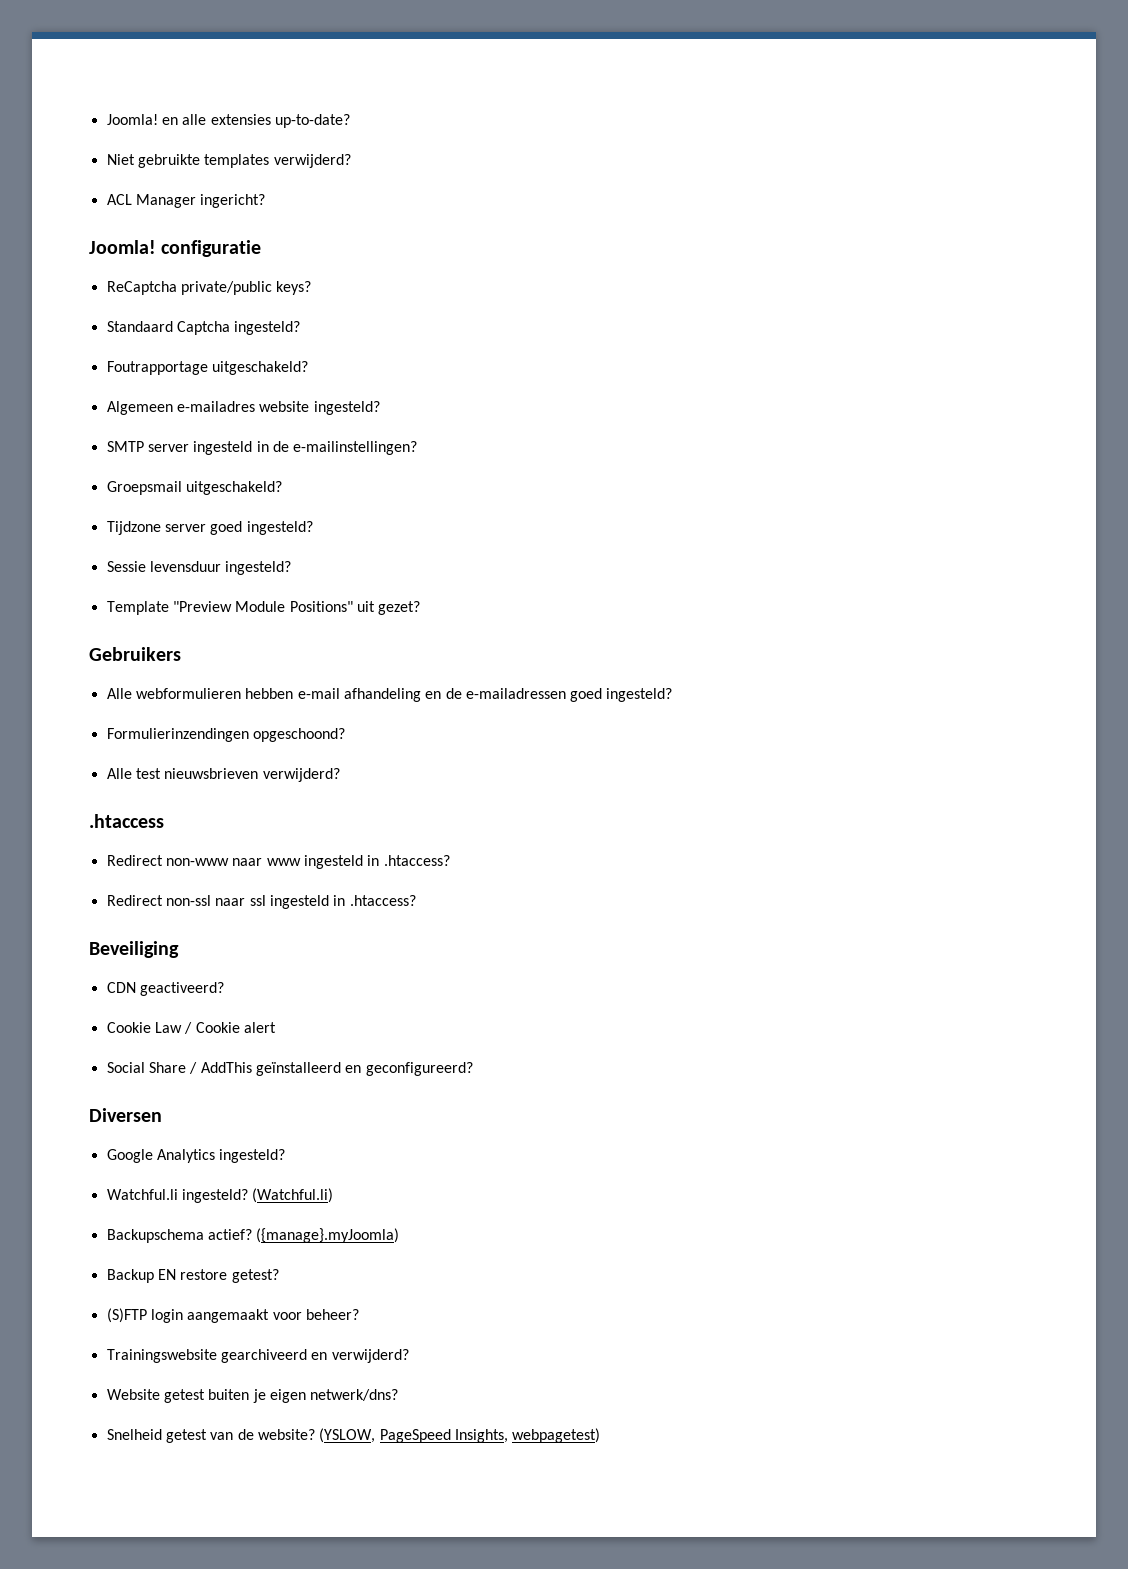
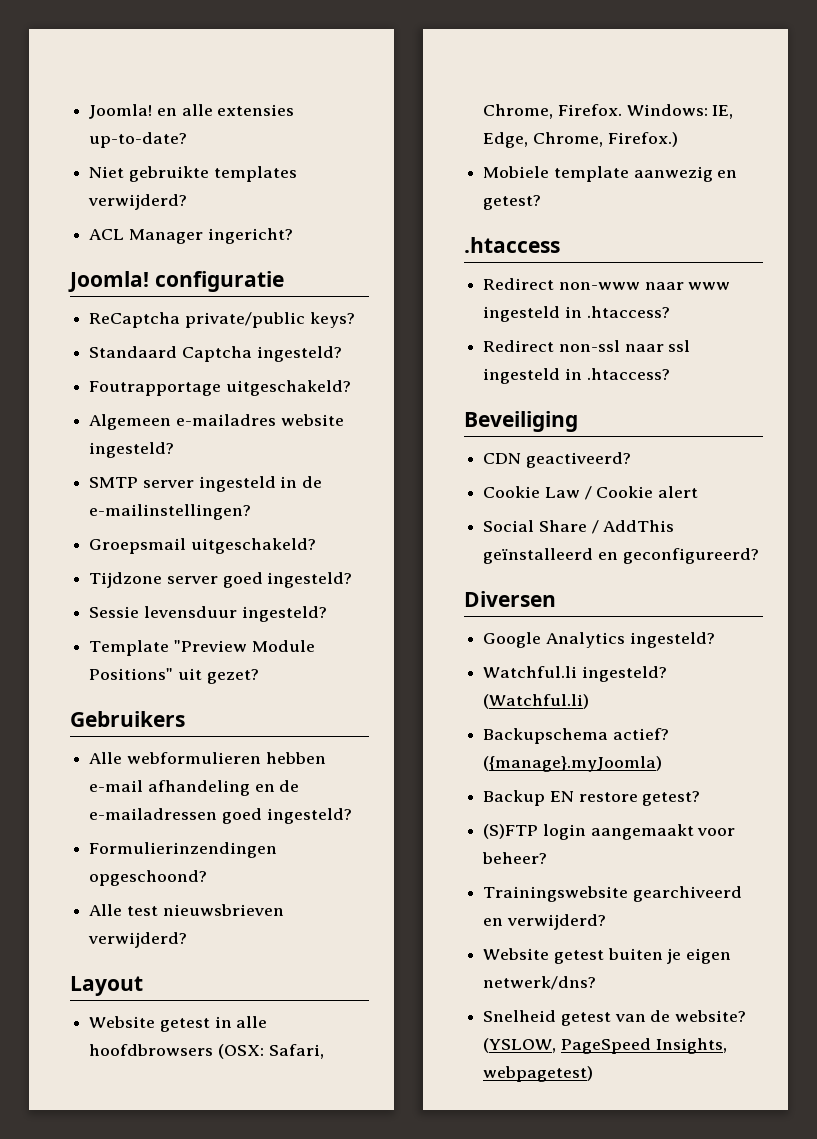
+ Layout
+ Website getest in alle hoofdbrowsers (OSX: Safari, Chrome, Firefox. Windows: IE, Edge, Chrome, Firefox.)
+ Mobiele template aanwezig en getest?

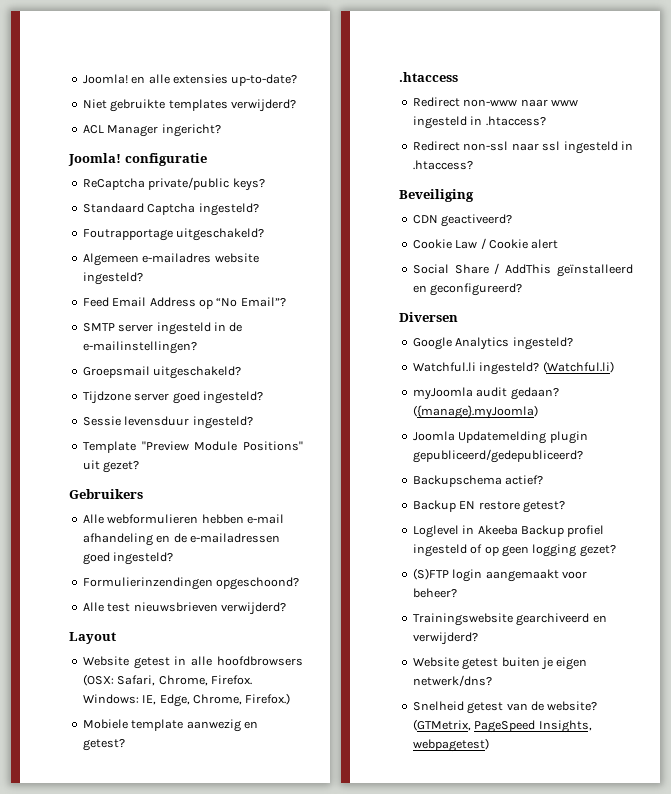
+ Feed Email Address op “No Email”?
+ myJoomla audit gedaan? ({manage}.myJoomla)
+ Joomla Updatemelding plugin gepubliceerd/gedepubliceerd?
- ({manage}.myJoomla)
+ Loglevel in Akeeba Backup profiel ingesteld of op geen logging gezet?
- (YSLOW, PageSpeed Insights, webpagetest)
+ (GTMetrix, PageSpeed Insights, webpagetest)

